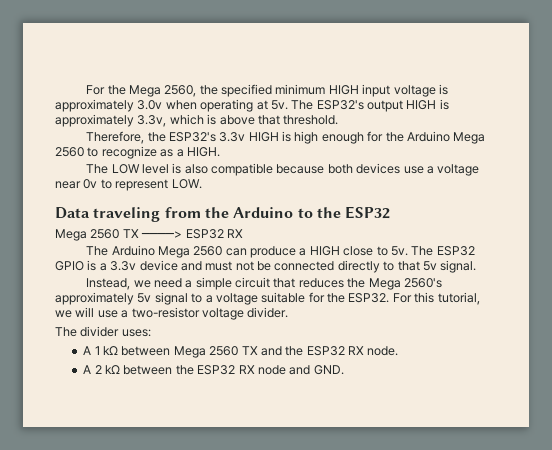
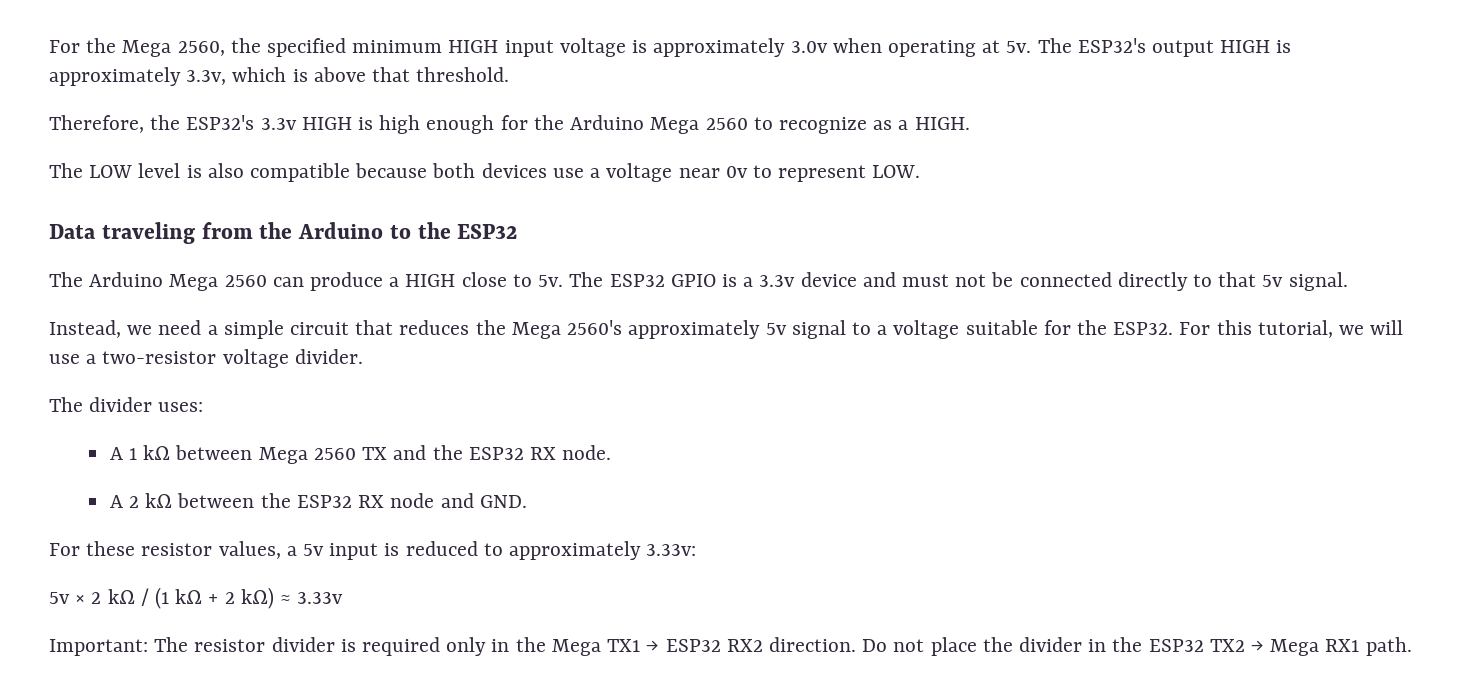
- Mega 2560 TX ────> ESP32 RX
+ For these resistor values, a 5v input is reduced to approximately 3.33v:
+ 5v × 2 kΩ / (1 kΩ + 2 kΩ) ≈ 3.33v
+ Important: The resistor divider is required only in the Mega TX1 → ESP32 RX2 direction. Do not place the divider in the ESP32 TX2 → Mega RX1 path.

